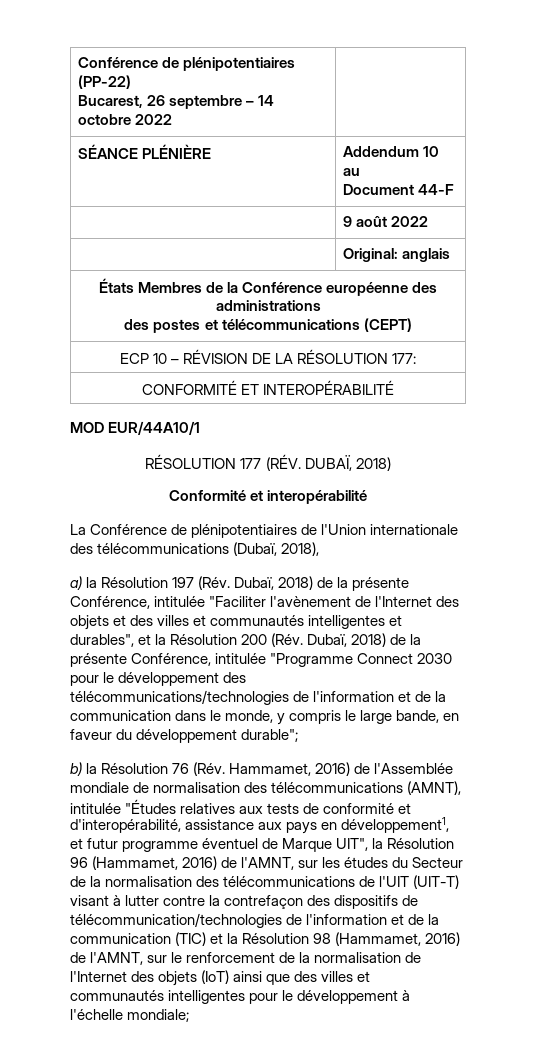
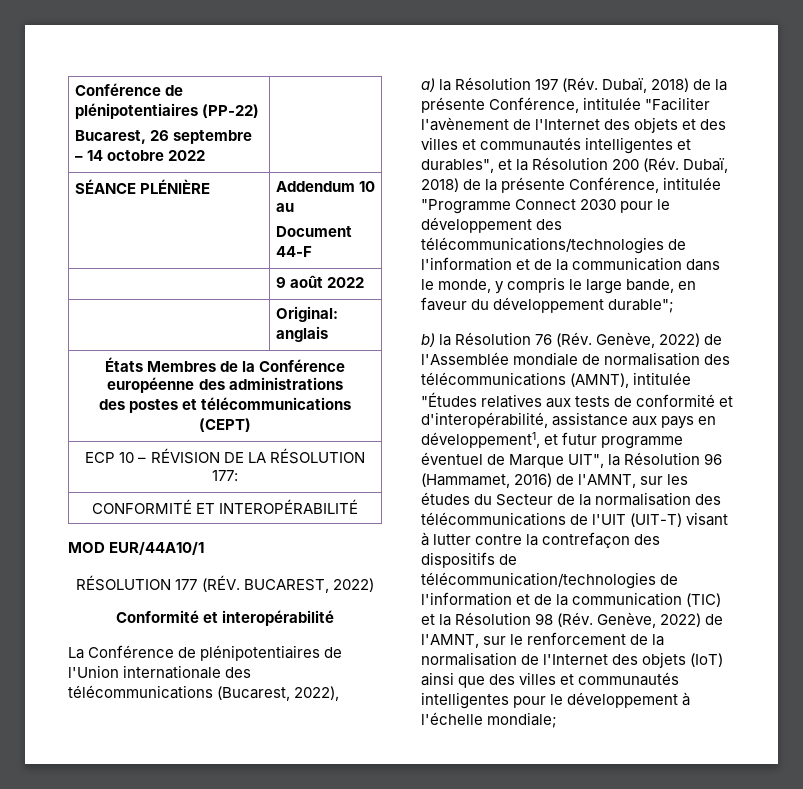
- RÉSOLUTION 177 (RÉV. DUBAÏ, 2018)
+ RÉSOLUTION 177 (RÉV. BUCAREST, 2022)
- La Conférence de plénipotentiaires de l'Union internationale des télécommunications (Dubaï, 2018),
+ La Conférence de plénipotentiaires de l'Union internationale des télécommunications (Bucarest, 2022),
- b) la Résolution 76 (Rév. Hammamet, 2016) de l'Assemblée mondiale de normalisation des télécommunications (AMNT), intitulée "Études relatives aux tests de conformité et d'interopérabilité, assistance aux pays en développement1, et futur programme éventuel de Marque UIT", la Résolution 96 (Hammamet, 2016) de l'AMNT, sur les études du Secteur de la normalisation des télécommunications de l'UIT (UIT-T) visant à lutter contre la contrefaçon des dispositifs de télécommunication/technologies de l'information et de la communication (TIC) et la Résolution 98 (Hammamet, 2016) de l'AMNT, sur le renforcement de la normalisation de l'Internet des objets (IoT) ainsi que des villes et communautés intelligentes pour le développement à l'échelle mondiale;
+ b) la Résolution 76 (Rév. Genève, 2022) de l'Assemblée mondiale de normalisation des télécommunications (AMNT), intitulée "Études relatives aux tests de conformité et d'interopérabilité, assistance aux pays en développement1, et futur programme éventuel de Marque UIT", la Résolution 96 (Hammamet, 2016) de l'AMNT, sur les études du Secteur de la normalisation des télécommunications de l'UIT (UIT-T) visant à lutter contre la contrefaçon des dispositifs de télécommunication/technologies de l'information et de la communication (TIC) et la Résolution 98 (Rév. Genève, 2022) de l'AMNT, sur le renforcement de la normalisation de l'Internet des objets (IoT) ainsi que des villes et communautés intelligentes pour le développement à l'échelle mondiale;

